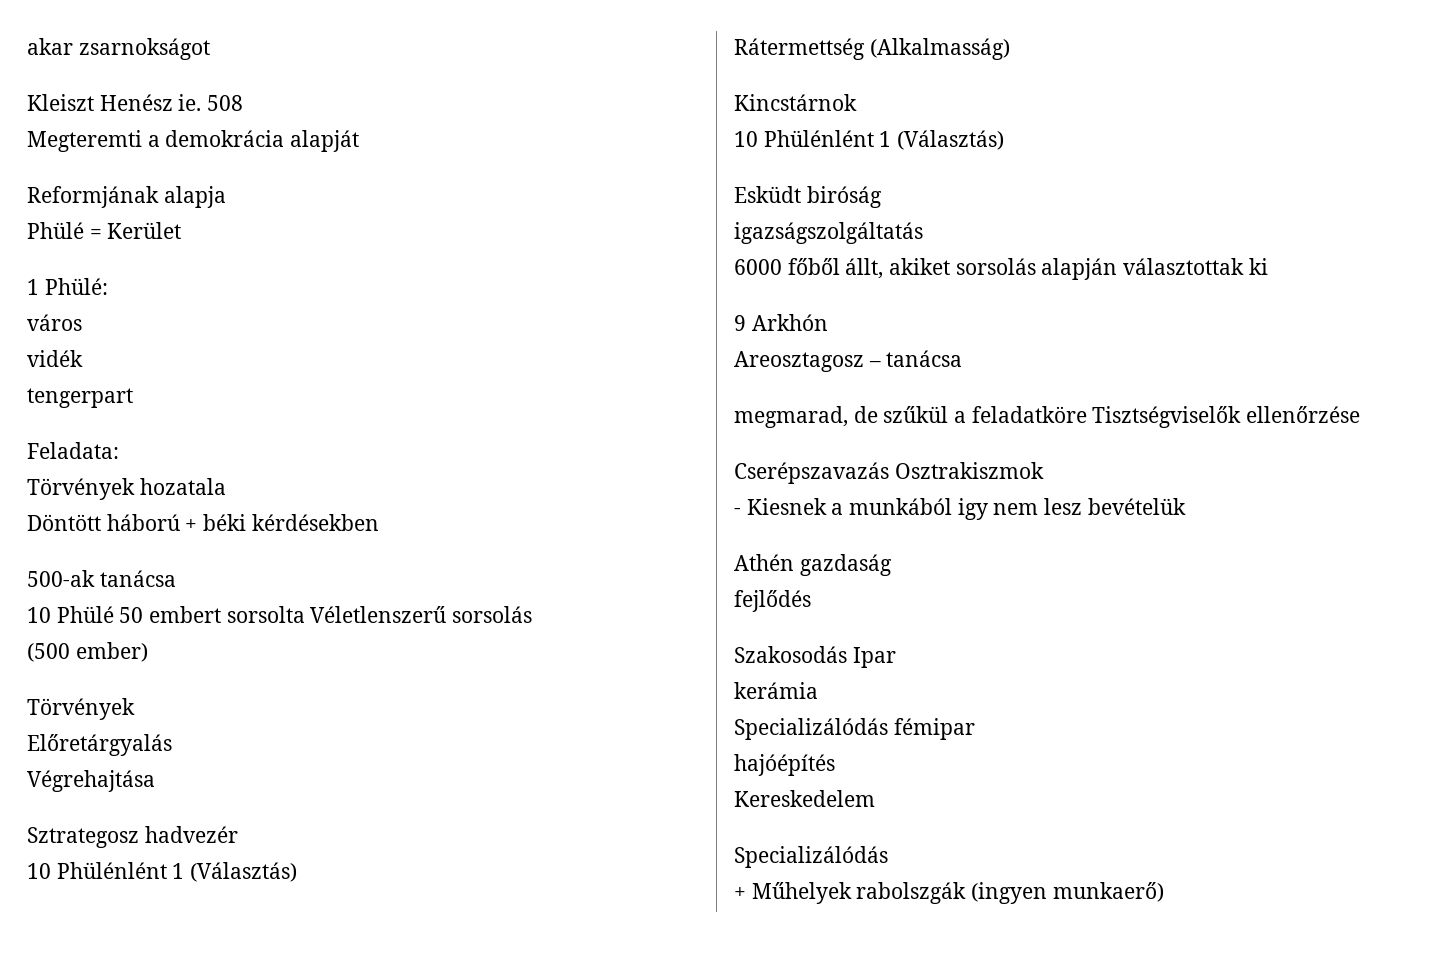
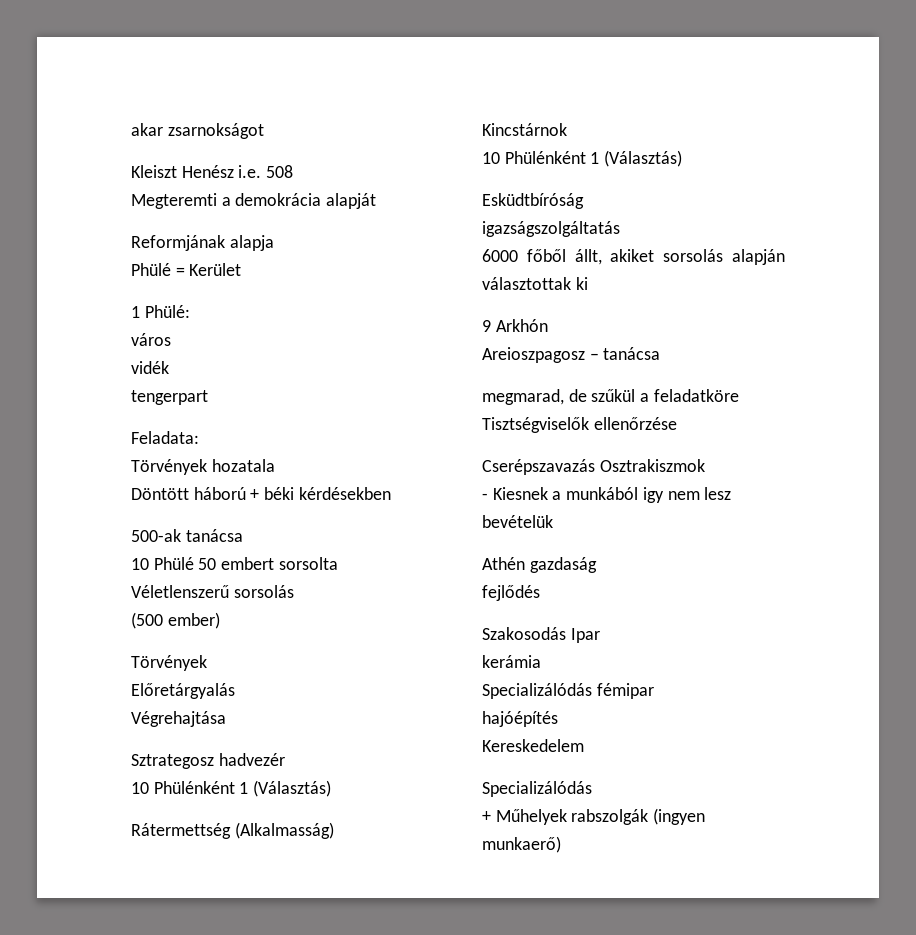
- Kleiszt Henész ie. 508
+ Kleiszt Henész i.e. 508
  Sztrategosz hadvezér
- 10 Phülénlént 1 (Választás)
+ 10 Phülénként 1 (Választás)
  Kincstárnok
- 10 Phülénlént 1 (Választás)
- Esküdt biróság
+ 10 Phülénként 1 (Választás)
+ Esküdtbíróság
- Areosztagosz – tanácsa
+ Areioszpagosz – tanácsa
- + Műhelyek rabolszgák (ingyen munkaerő)
+ + Műhelyek rabszolgák (ingyen munkaerő)

